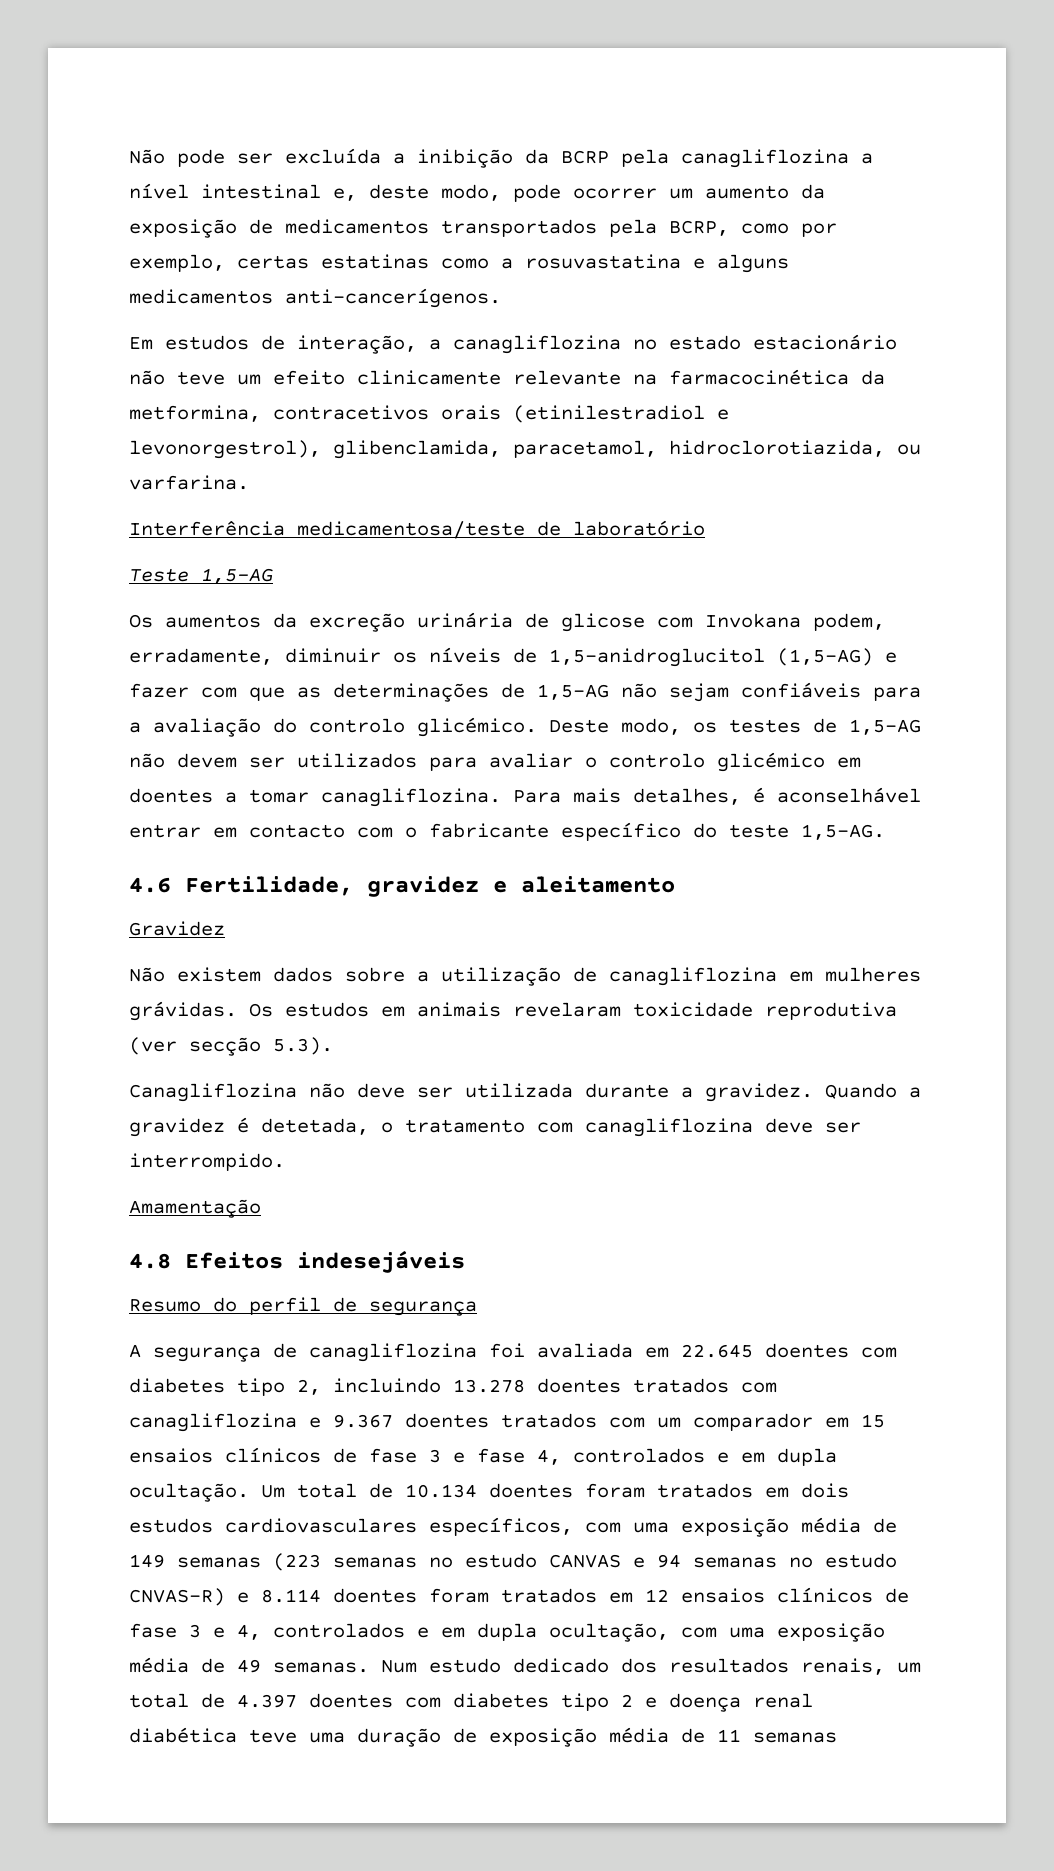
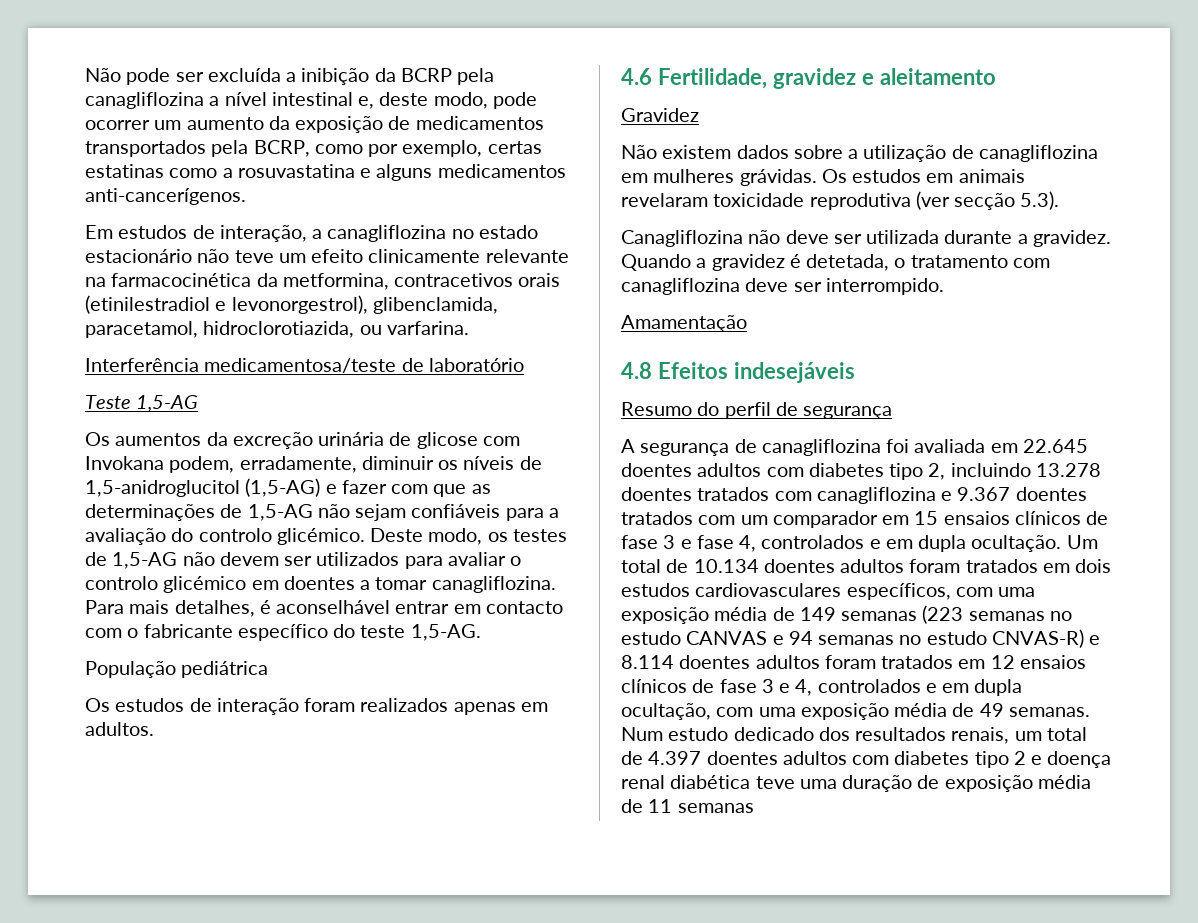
+ População pediátrica
+ Os estudos de interação foram realizados apenas em adultos.
- A segurança de canagliflozina foi avaliada em 22.645 doentes com diabetes tipo 2, incluindo 13.278 doentes tratados com canagliflozina e 9.367 doentes tratados com um comparador em 15 ensaios clínicos de fase 3 e fase 4, controlados e em dupla ocultação.
+ A segurança de canagliflozina foi avaliada em 22.645 doentes adultos com diabetes tipo 2, incluindo 13.278 doentes tratados com canagliflozina e 9.367 doentes tratados com um comparador em 15 ensaios clínicos de fase 3 e fase 4, controlados e em dupla ocultação.
- Um total de 10.134 doentes foram tratados em dois estudos cardiovasculares específicos, com uma exposição média de 149 semanas (223 semanas no estudo CANVAS e 94 semanas no estudo CNVAS-R) e 8.114 doentes foram tratados em 12 ensaios clínicos de fase 3 e 4, controlados e em dupla ocultação, com uma exposição média de 49 semanas.
+ Um total de 10.134 doentes adultos foram tratados em dois estudos cardiovasculares específicos, com uma exposição média de 149 semanas (223 semanas no estudo CANVAS e 94 semanas no estudo CNVAS-R) e 8.114 doentes adultos foram tratados em 12 ensaios clínicos de fase 3 e 4, controlados e em dupla ocultação, com uma exposição média de 49 semanas.
- Num estudo dedicado dos resultados renais, um total de 4.397 doentes com diabetes tipo 2 e doença renal diabética teve uma duração de exposição média de 11 semanas
+ Num estudo dedicado dos resultados renais, um total de 4.397 doentes adultos com diabetes tipo 2 e doença renal diabética teve uma duração de exposição média de 11 semanas

